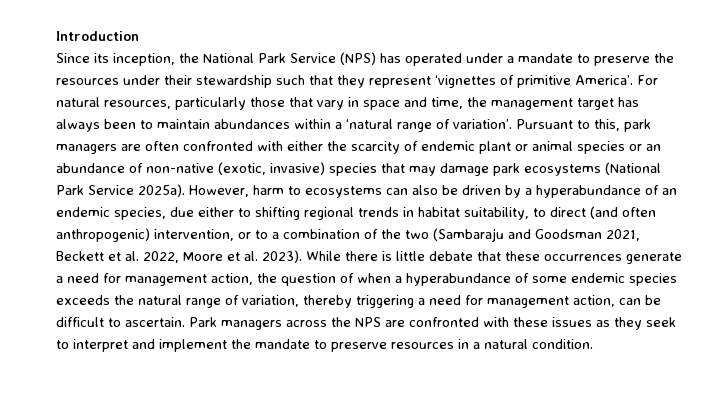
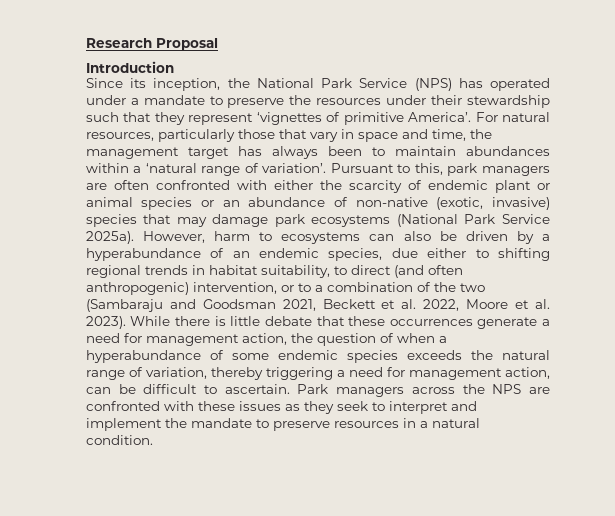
+ Research Proposal

